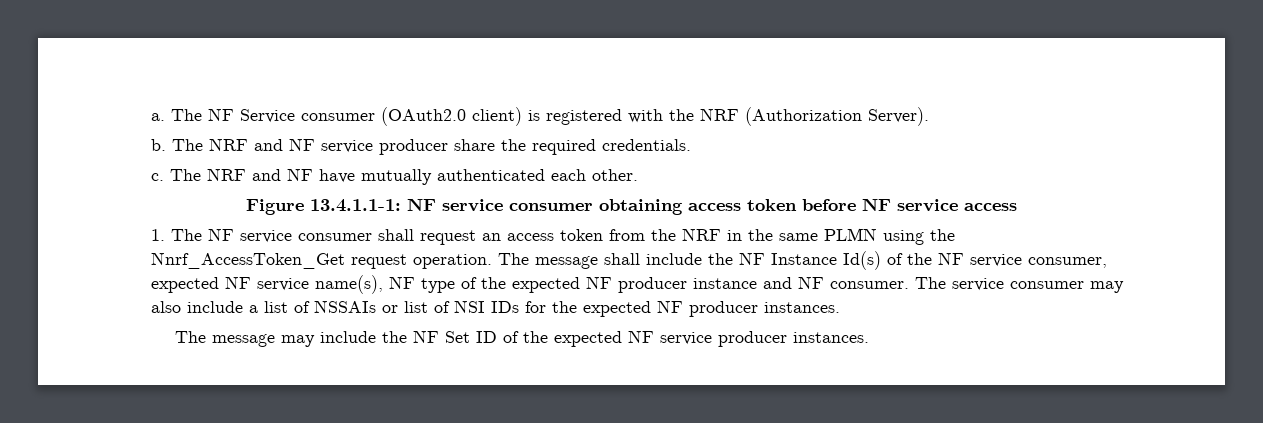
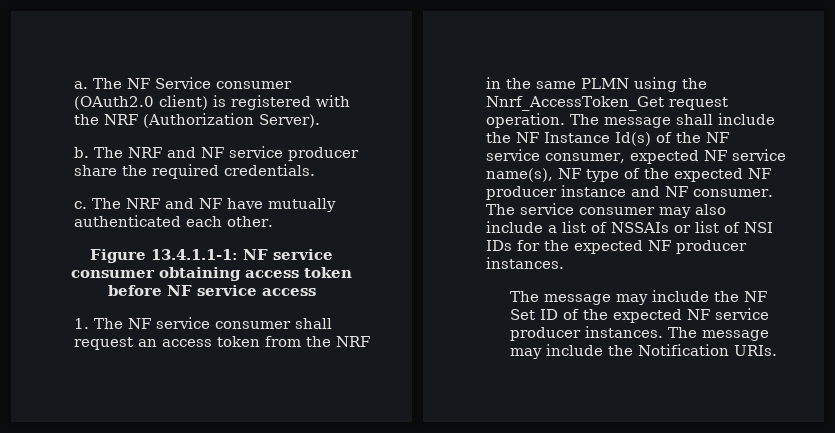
+ The message may include the Notification URIs.

